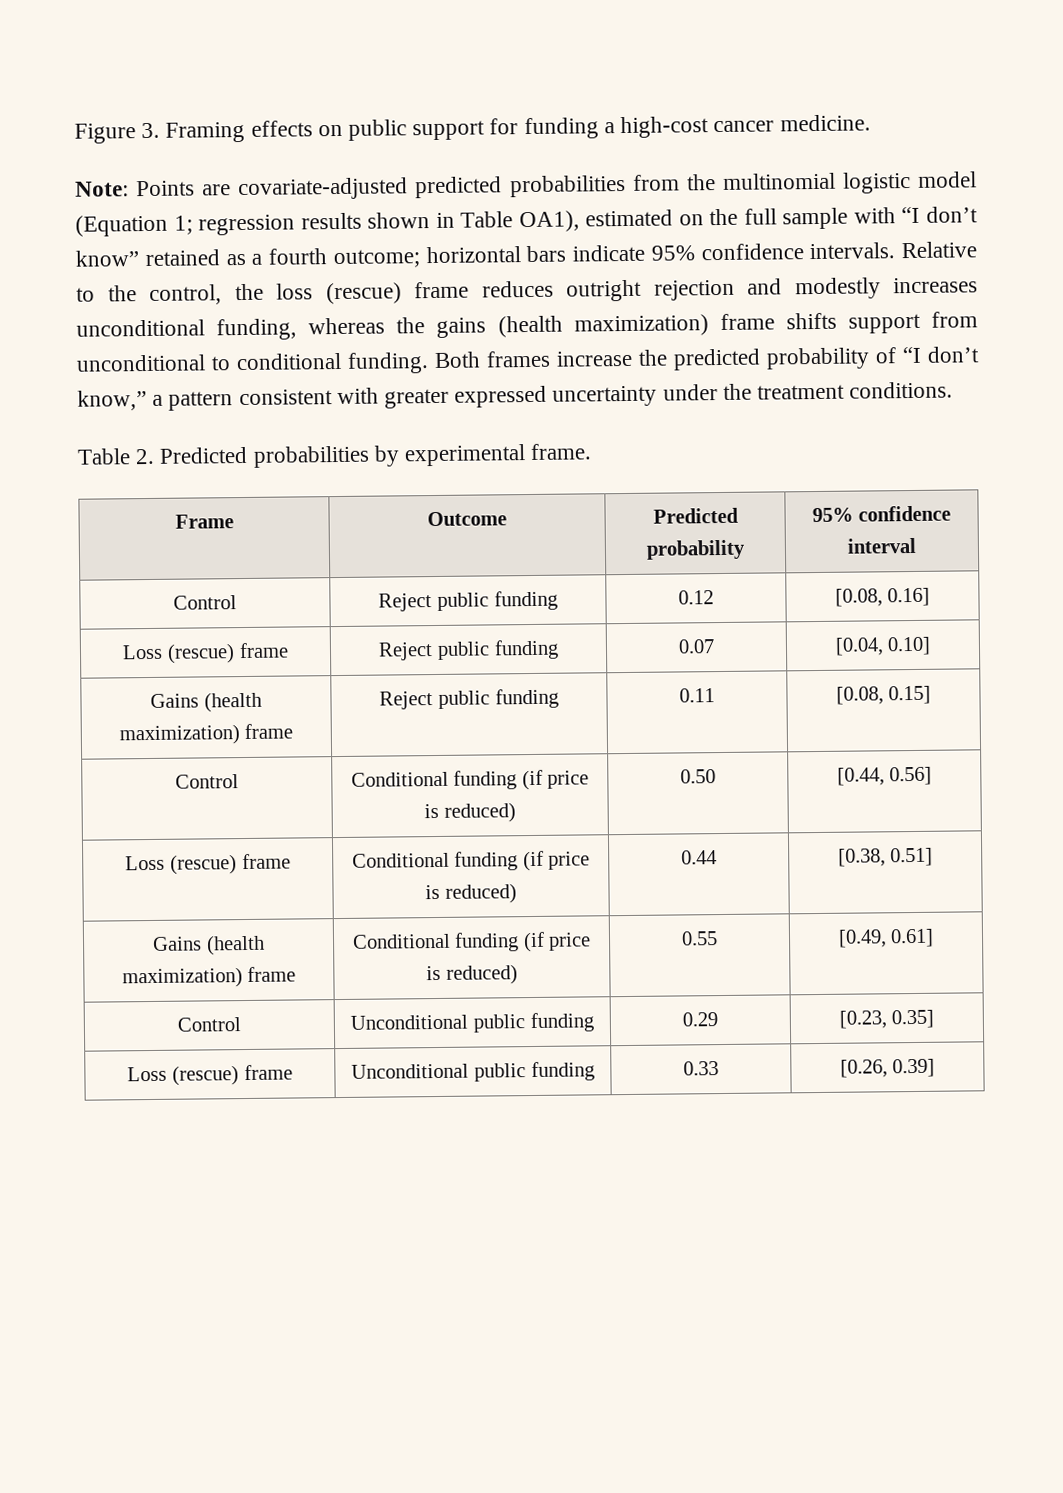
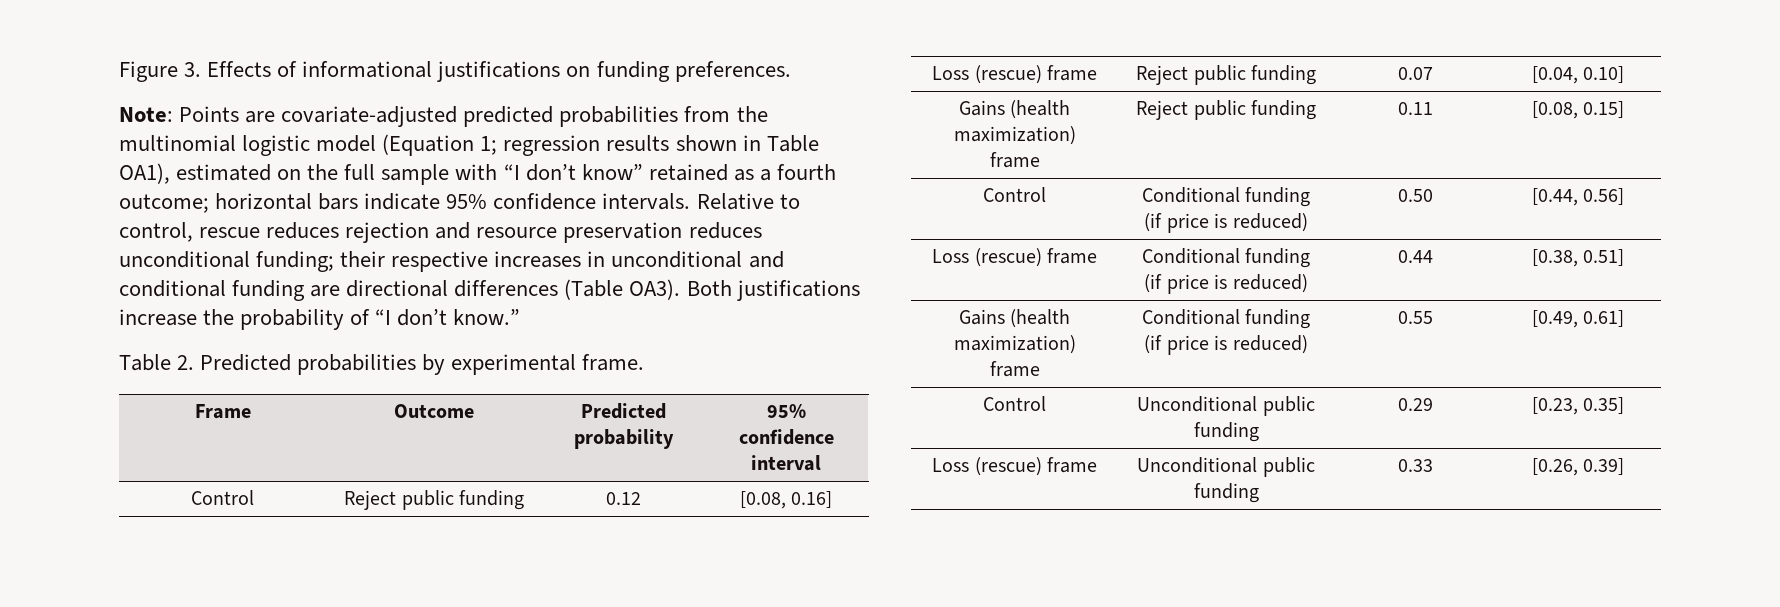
- Figure 3. Framing effects on public support for funding a high-cost cancer medicine.
+ Figure 3. Effects of informational justifications on funding preferences.
- Relative to the control, the loss (rescue) frame reduces outright rejection and modestly increases unconditional funding, whereas the gains (health maximization) frame shifts support from unconditional to conditional funding. Both frames increase the predicted probability of “I don’t know,” a pattern consistent with greater expressed uncertainty under the treatment conditions.
+ Relative to control, rescue reduces rejection and resource preservation reduces unconditional funding; their respective increases in unconditional and conditional funding are directional differences (Table OA3). Both justifications increase the probability of “I don’t know.”

